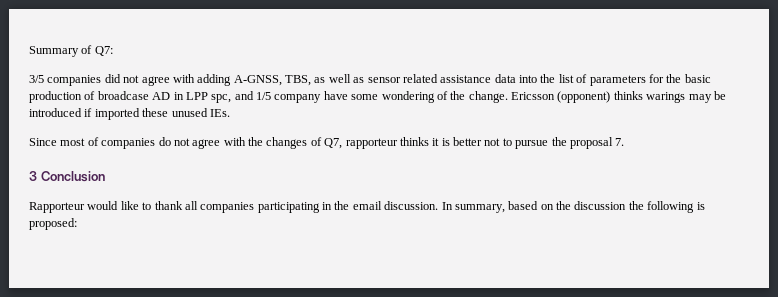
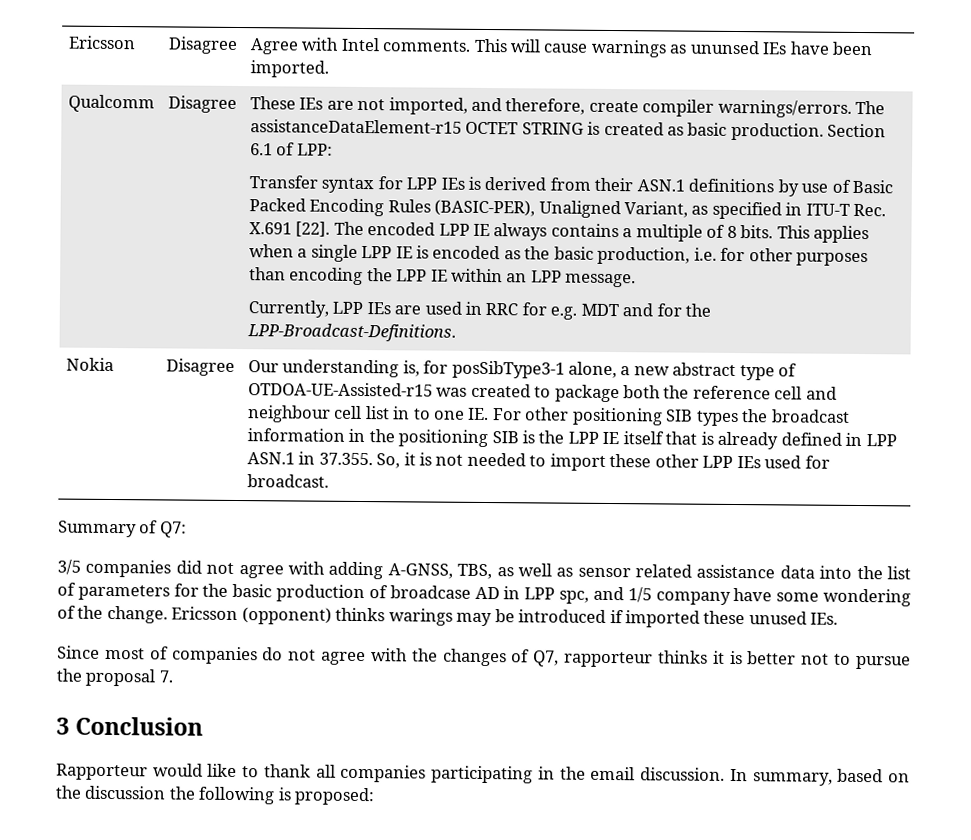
+ Ericsson | Disagree | Agree with Intel comments. This will cause warnings as ununsed IEs have been imported.
+ Qualcomm | Disagree | These IEs are not imported, and therefore, create compiler warnings/errors. The assistanceDataElement-r15 OCTET STRING is created as basic production. Section 6.1 of LPP:
+ Transfer syntax for LPP IEs is derived from their ASN.1 definitions by use of Basic Packed Encoding Rules (BASIC-PER), Unaligned Variant, as specified in ITU-T Rec. X.691 [22]. The encoded LPP IE always contains a multiple of 8 bits. This applies when a single LPP IE is encoded as the basic production, i.e. for other purposes than encoding the LPP IE within an LPP message.
+ Currently, LPP IEs are used in RRC for e.g. MDT and for the LPP-Broadcast-Definitions.
+ Nokia | Disagree | Our understanding is, for posSibType3-1 alone, a new abstract type of OTDOA-UE-Assisted-r15 was created to package both the reference cell and neighbour cell list in to one IE. For other positioning SIB types the broadcast information in the positioning SIB is the LPP IE itself that is already defined in LPP ASN.1 in 37.355. So, it is not needed to import these other LPP IEs used for broadcast.

